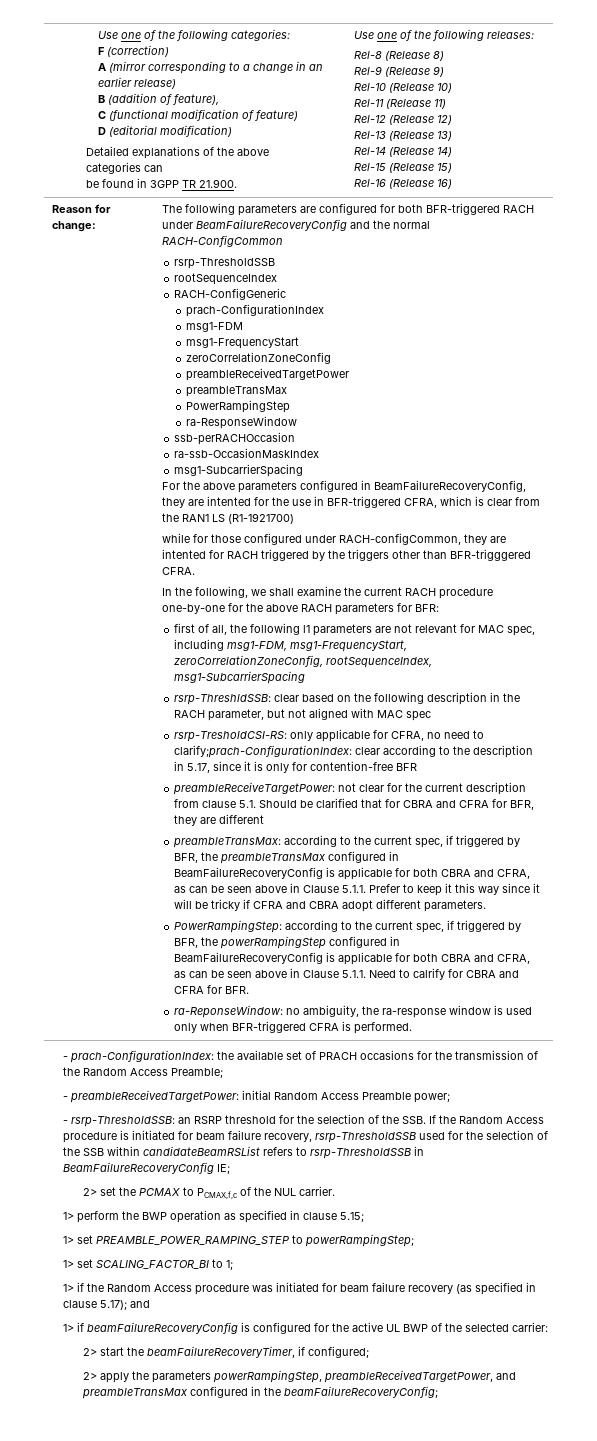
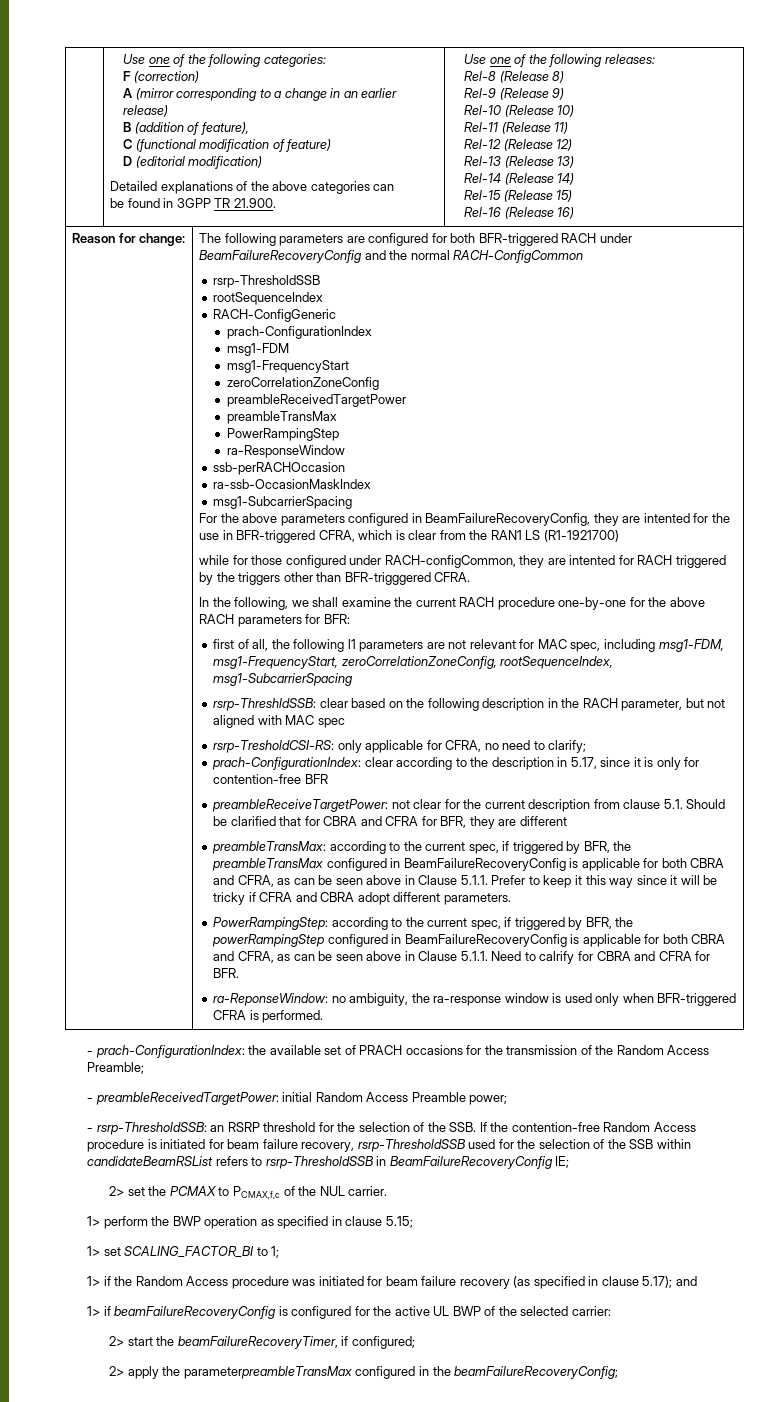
- rsrp-TresholdCSI-RS: only applicable for CFRA, no need to clarify;prach-ConfigurationIndex: clear according to the description in 5.17, since it is only for contention-free BFR
+ rsrp-TresholdCSI-RS: only applicable for CFRA, no need to clarify;
+ prach-ConfigurationIndex: clear according to the description in 5.17, since it is only for contention-free BFR
- - rsrp-ThresholdSSB: an RSRP threshold for the selection of the SSB. If the Random Access procedure is initiated for beam failure recovery, rsrp-ThresholdSSB used for the selection of the SSB within candidateBeamRSList refers to rsrp-ThresholdSSB in BeamFailureRecoveryConfig IE;
+ - rsrp-ThresholdSSB: an RSRP threshold for the selection of the SSB. If the contention-free Random Access procedure is initiated for beam failure recovery, rsrp-ThresholdSSB used for the selection of the SSB within candidateBeamRSList refers to rsrp-ThresholdSSB in BeamFailureRecoveryConfig IE;
- 1> set PREAMBLE_POWER_RAMPING_STEP to powerRampingStep;
- 2> apply the parameters powerRampingStep, preambleReceivedTargetPower, and preambleTransMax configured in the beamFailureRecoveryConfig;
+ 2> apply the parameterpreambleTransMax configured in the beamFailureRecoveryConfig;

